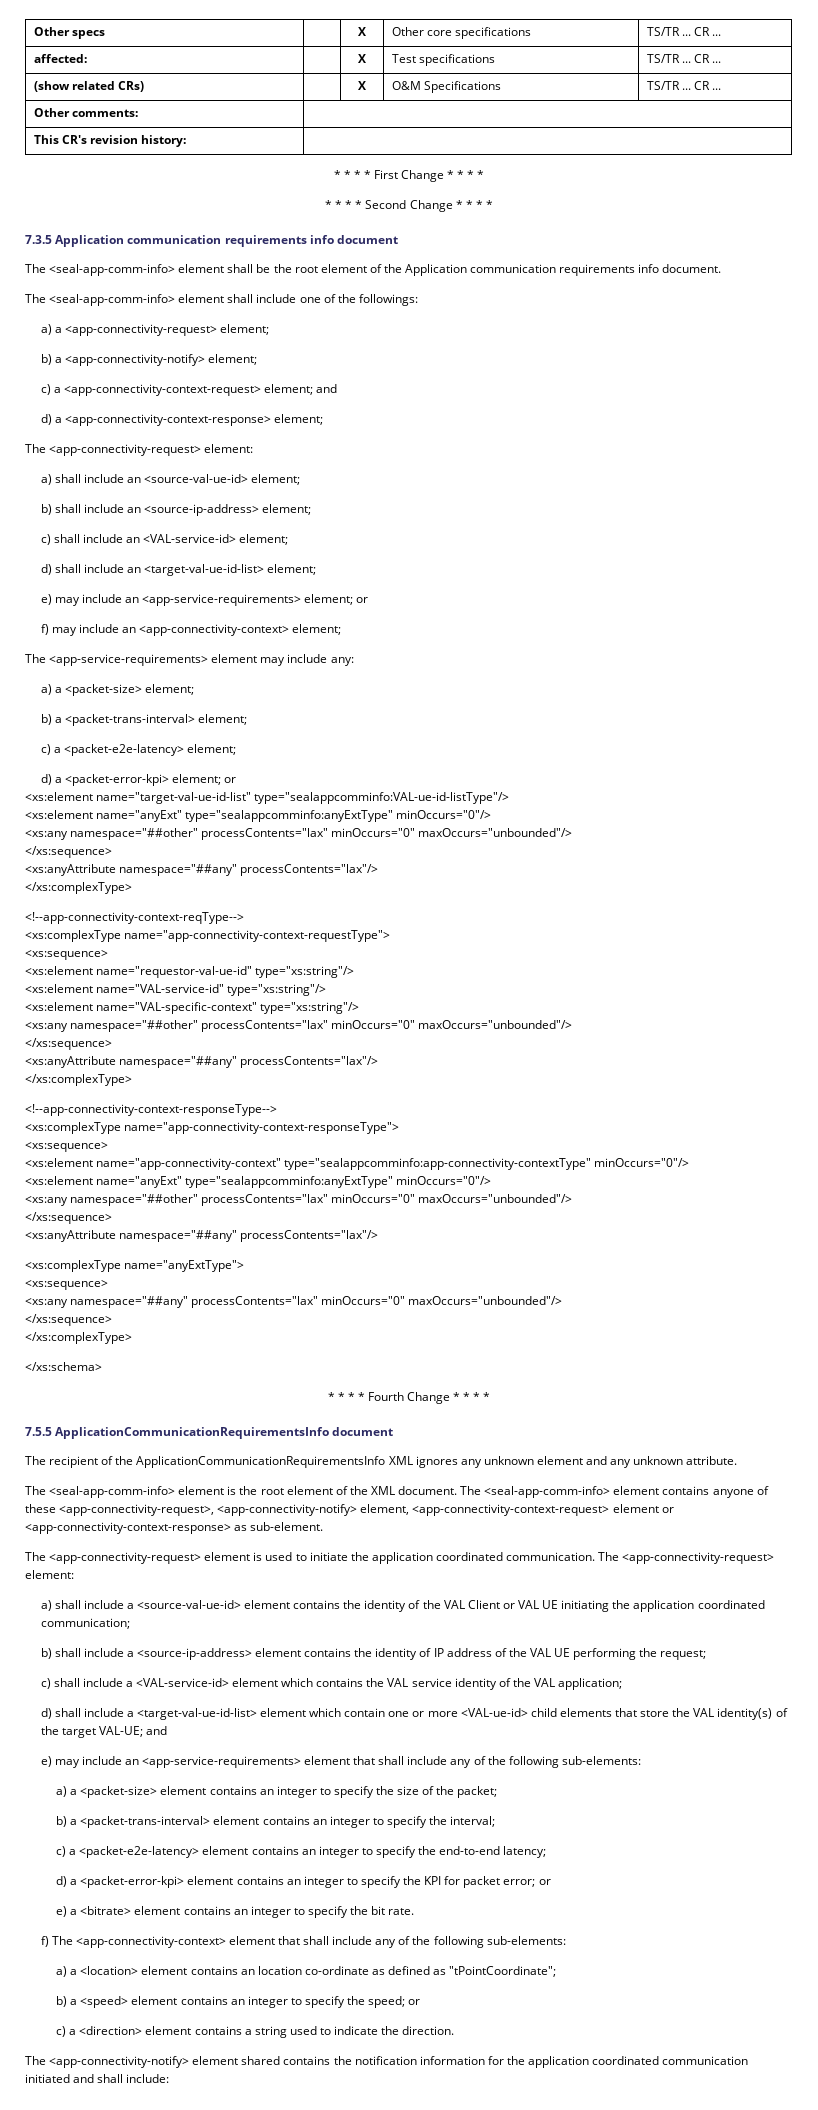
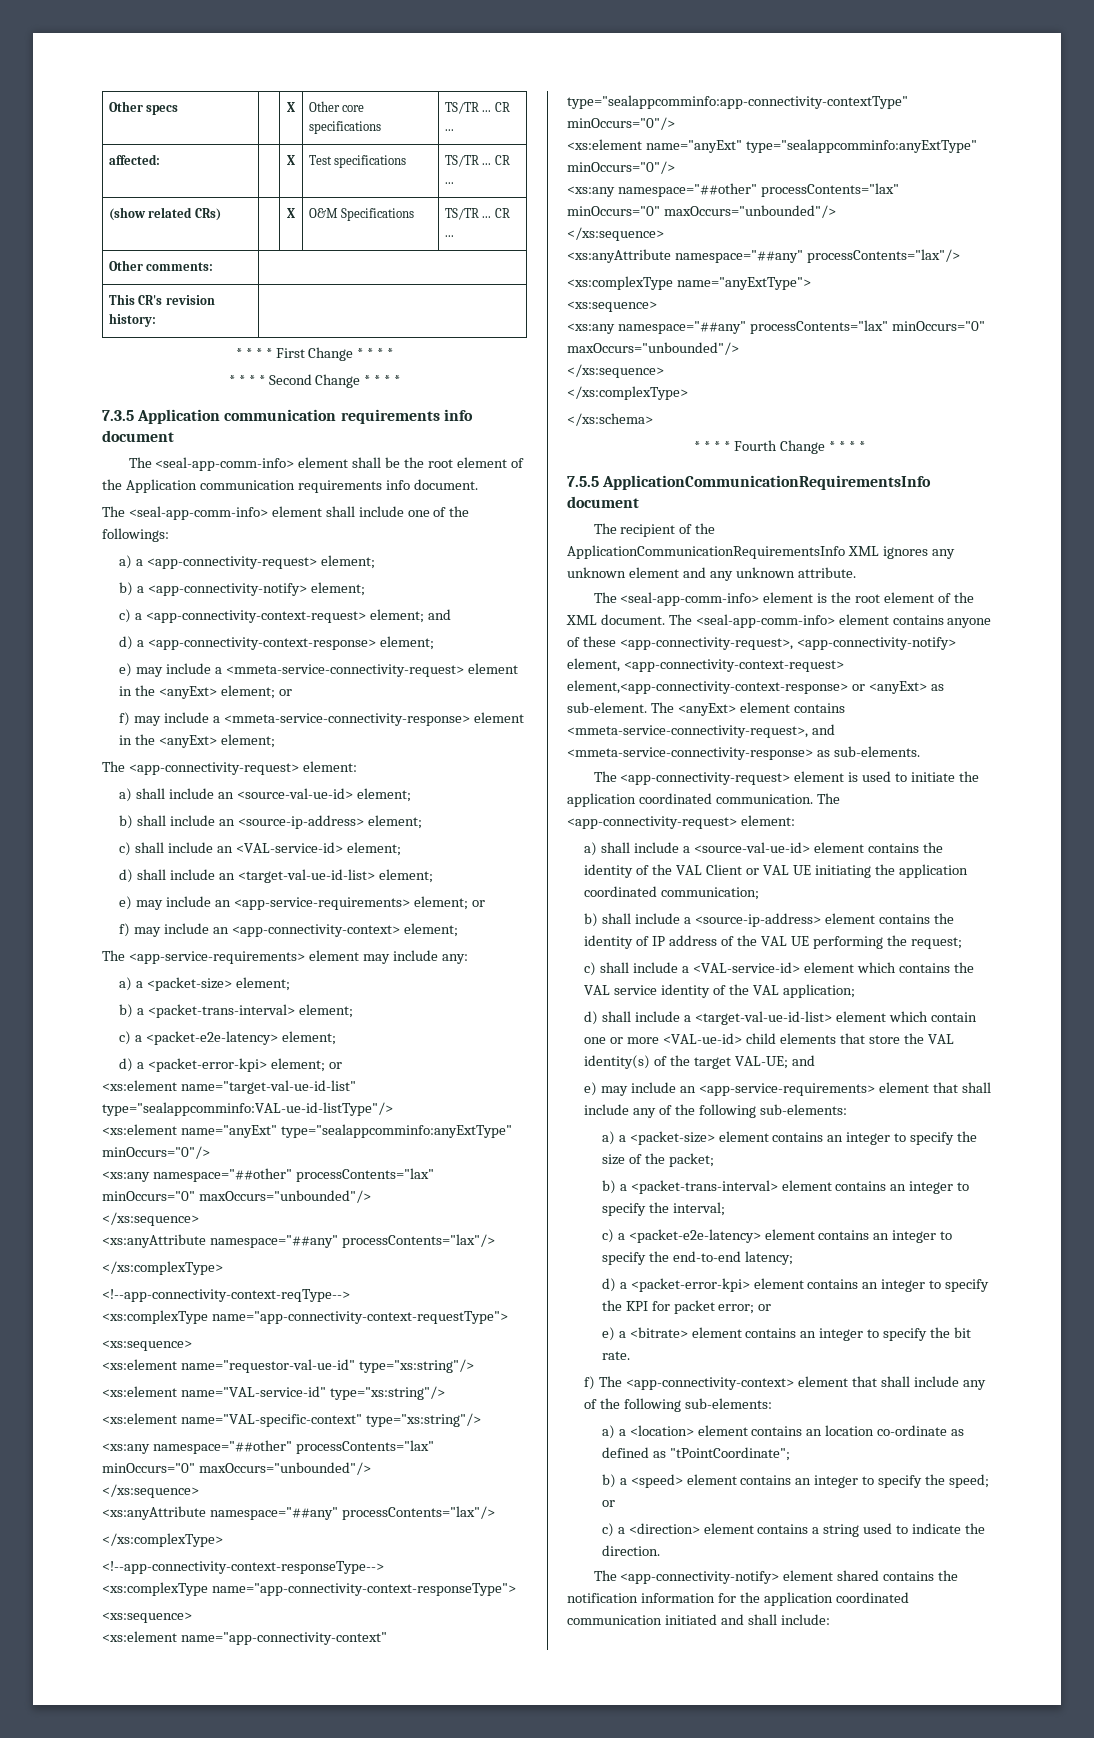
+ e) may include a <mmeta-service-connectivity-request> element in the <anyExt> element; or
+ f) may include a <mmeta-service-connectivity-response> element in the <anyExt> element;
- The <seal-app-comm-info> element contains anyone of these <app-connectivity-request>, <app-connectivity-notify> element, <app-connectivity-context-request> element or <app-connectivity-context-response> as sub-element.
+ The <seal-app-comm-info> element contains anyone of these <app-connectivity-request>, <app-connectivity-notify> element, <app-connectivity-context-request> element,<app-connectivity-context-response> or <anyExt> as sub-element. The <anyExt> element contains <mmeta-service-connectivity-request>, and <mmeta-service-connectivity-response> as sub-elements.

